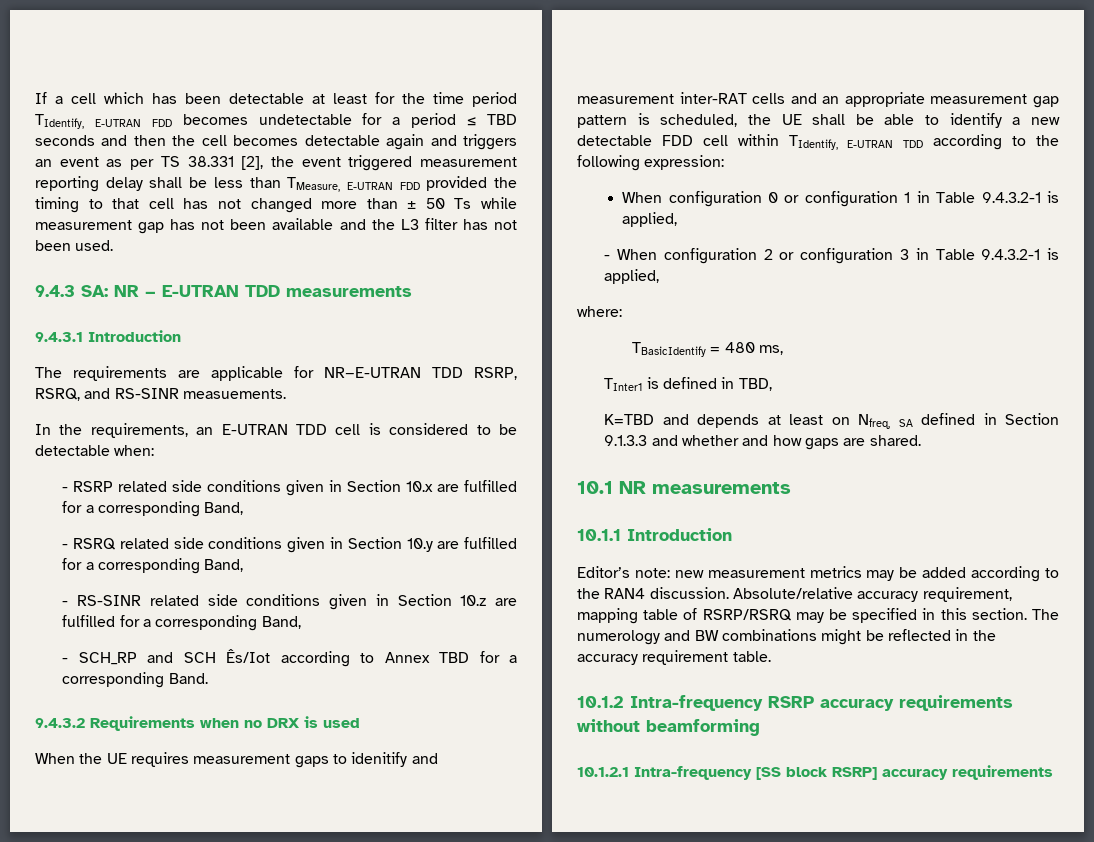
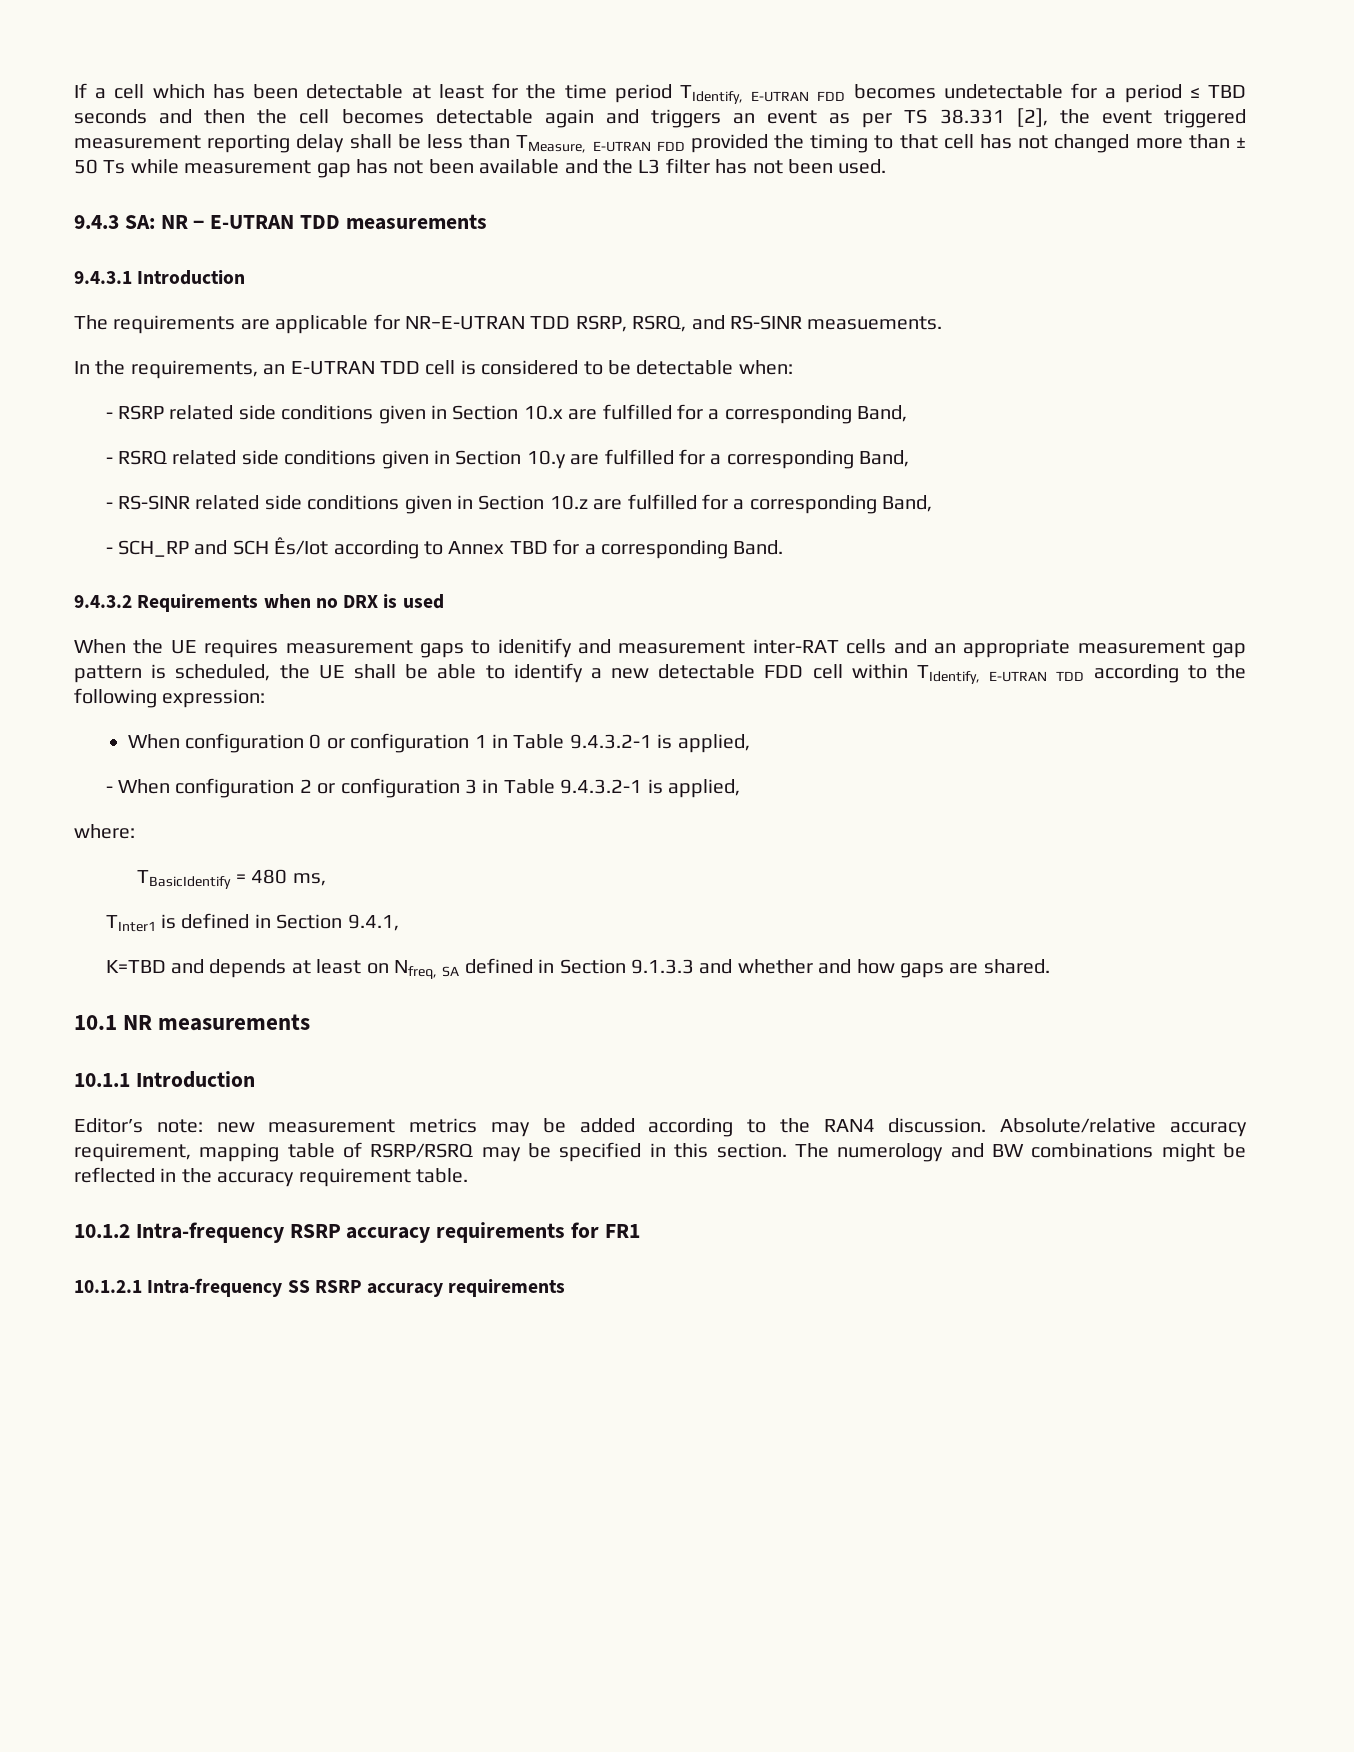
- TInter1 is defined in TBD,
+ TInter1 is defined in Section 9.4.1,
- 10.1.2 Intra-frequency RSRP accuracy requirements without beamforming
+ 10.1.2 Intra-frequency RSRP accuracy requirements for FR1
- 10.1.2.1 Intra-frequency [SS block RSRP] accuracy requirements
+ 10.1.2.1 Intra-frequency SS RSRP accuracy requirements

